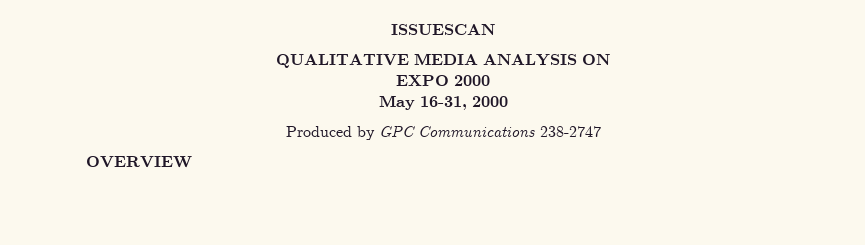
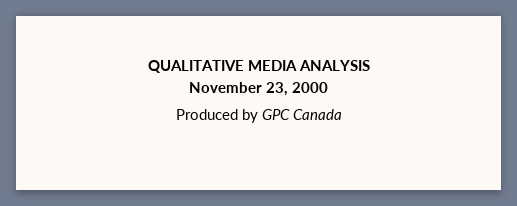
- ISSUESCAN
- QUALITATIVE MEDIA ANALYSIS ON
- EXPO 2000
- May 16-31, 2000
+ QUALITATIVE MEDIA ANALYSIS
+ November 23, 2000
- Produced by GPC Communications 238-2747
- OVERVIEW
+ Produced by GPC Canada

